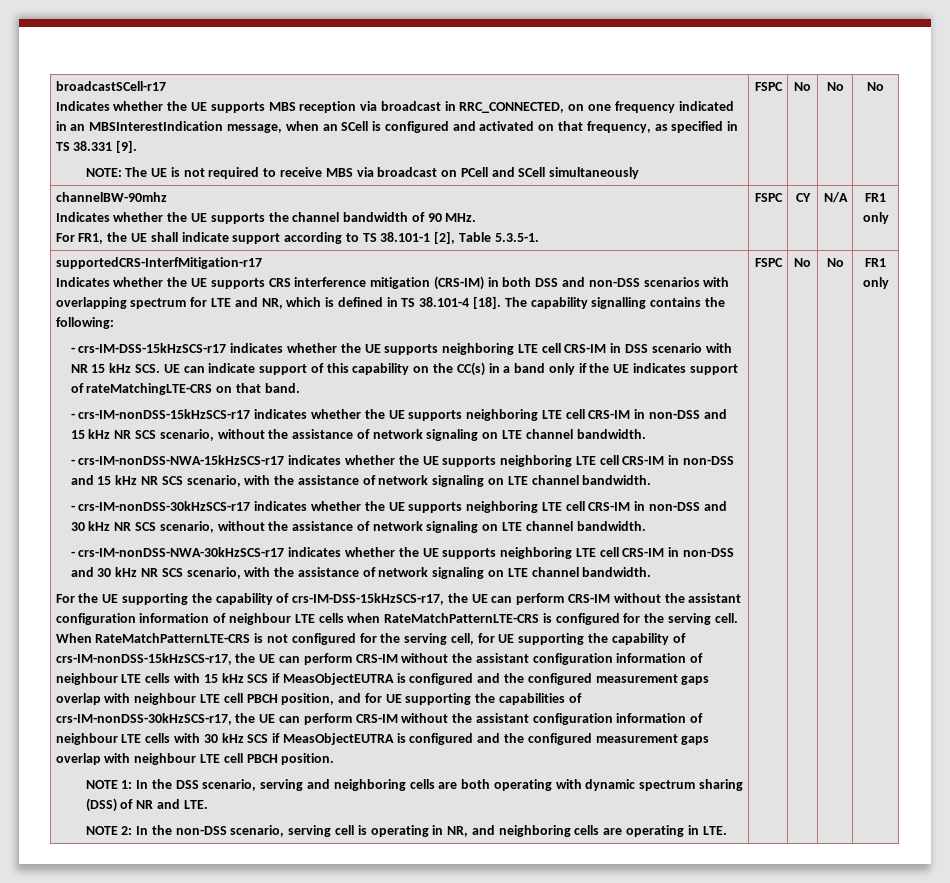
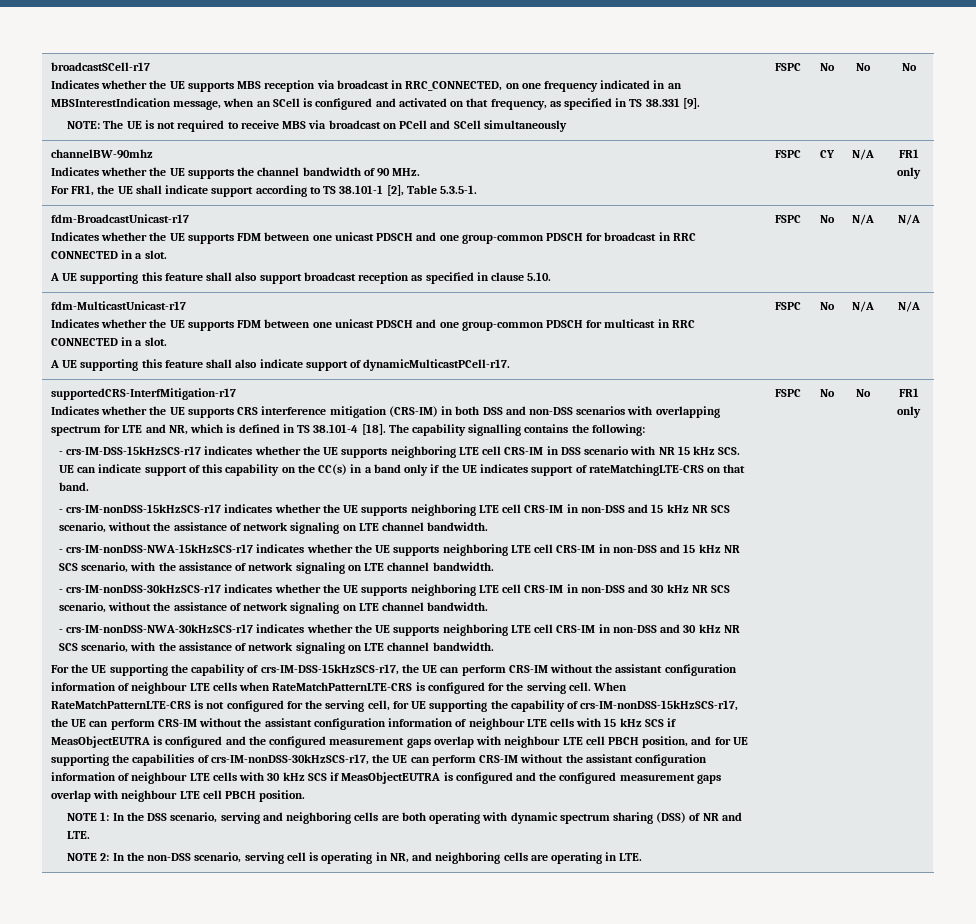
+ fdm-BroadcastUnicast-r17
+ Indicates whether the UE supports FDM between one unicast PDSCH and one group-common PDSCH for broadcast in RRC CONNECTED in a slot.
+ A UE supporting this feature shall also support broadcast reception as specified in clause 5.10. | FSPC | No | N/A | N/A
+ fdm-MulticastUnicast-r17
+ Indicates whether the UE supports FDM between one unicast PDSCH and one group-common PDSCH for multicast in RRC CONNECTED in a slot.
+ A UE supporting this feature shall also indicate support of dynamicMulticastPCell-r17. | FSPC | No | N/A | N/A

